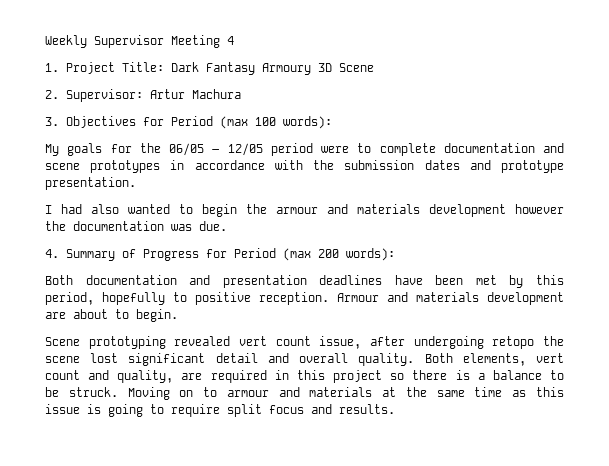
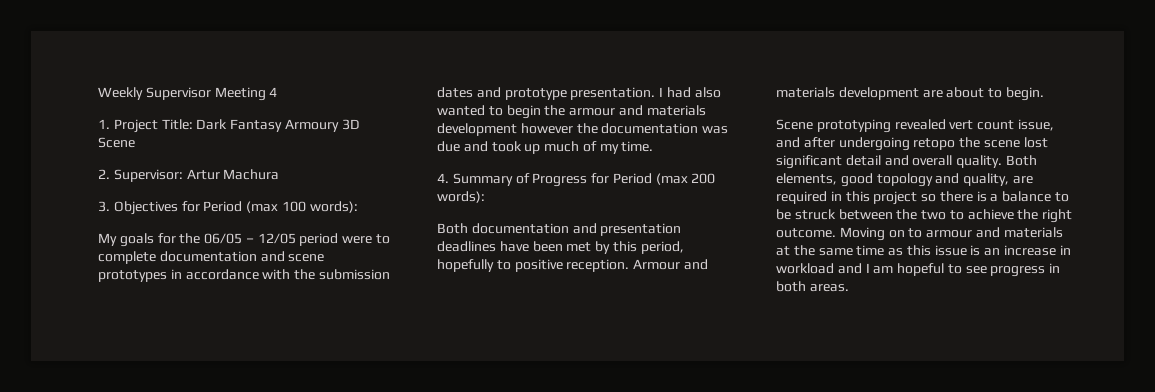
- My goals for the 06/05 – 12/05 period were to complete documentation and scene prototypes in accordance with the submission dates and prototype presentation.
- I had also wanted to begin the armour and materials development however the documentation was due.
+ My goals for the 06/05 – 12/05 period were to complete documentation and scene prototypes in accordance with the submission dates and prototype presentation. I had also wanted to begin the armour and materials development however the documentation was due and took up much of my time.
- Scene prototyping revealed vert count issue, after undergoing retopo the scene lost significant detail and overall quality.
+ Scene prototyping revealed vert count issue, and after undergoing retopo the scene lost significant detail and overall quality.
- Both elements, vert count and quality, are required in this project so there is a balance to be struck.
+ Both elements, good topology and quality, are required in this project so there is a balance to be struck between the two to achieve the right outcome.
- Moving on to armour and materials at the same time as this issue is going to require split focus and results.
+ Moving on to armour and materials at the same time as this issue is an increase in workload and I am hopeful to see progress in both areas.

